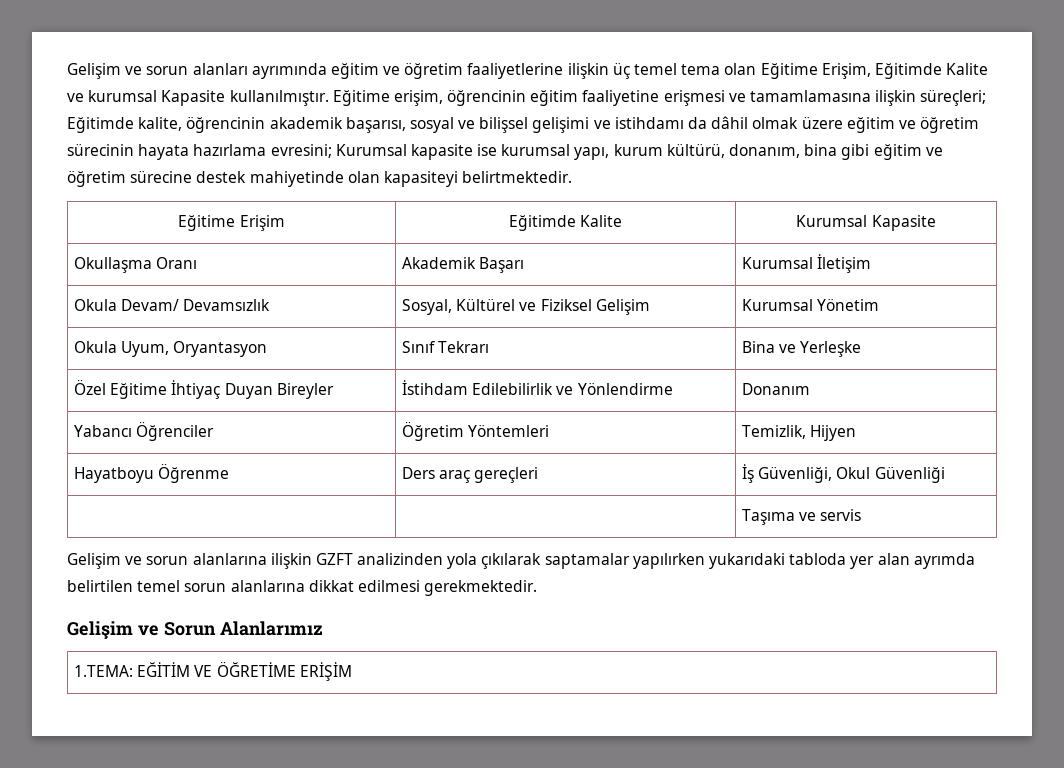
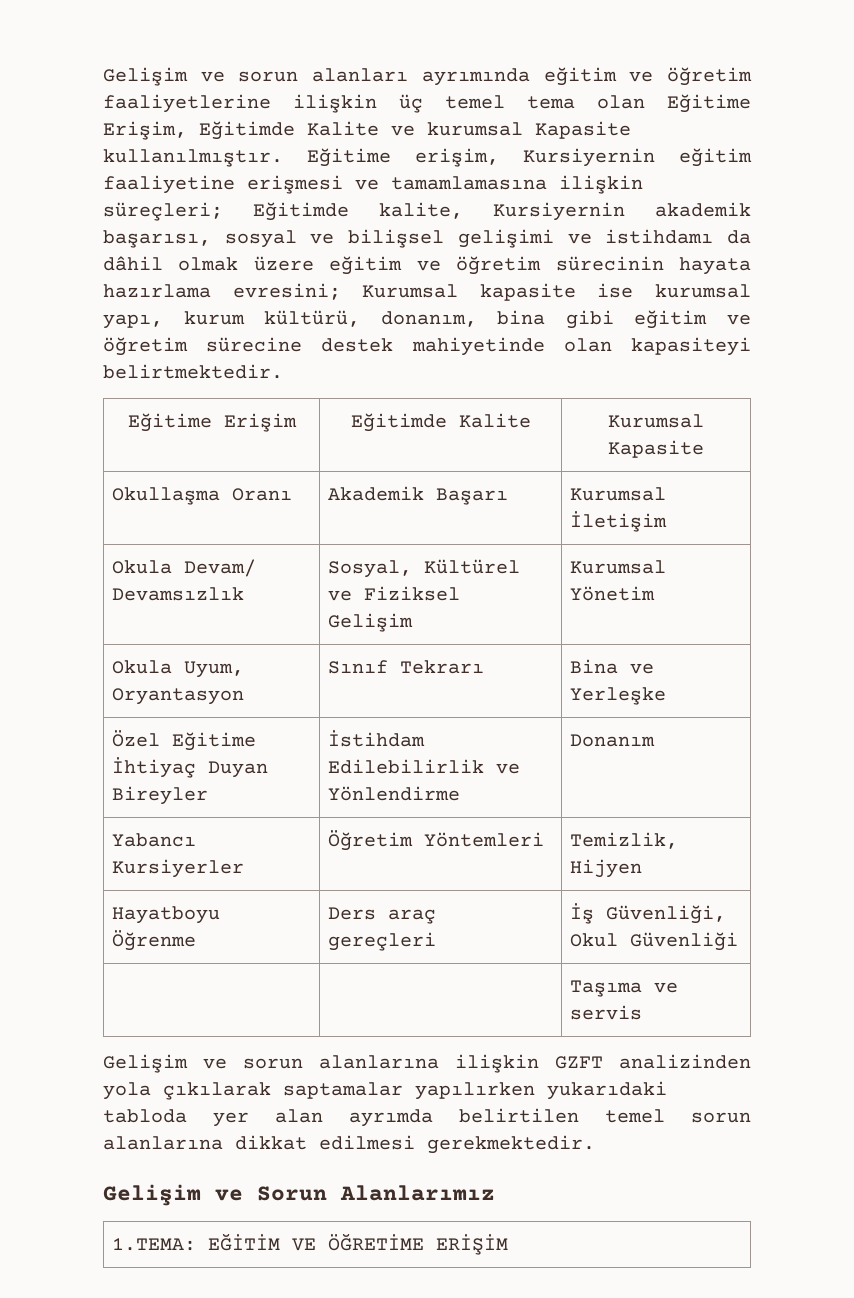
- Eğitime erişim, öğrencinin eğitim faaliyetine erişmesi ve tamamlamasına ilişkin süreçleri; Eğitimde kalite, öğrencinin akademik başarısı, sosyal ve bilişsel gelişimi ve istihdamı da dâhil olmak üzere eğitim ve öğretim sürecinin hayata hazırlama evresini; Kurumsal kapasite ise kurumsal yapı, kurum kültürü, donanım, bina gibi eğitim ve öğretim sürecine destek mahiyetinde olan kapasiteyi belirtmektedir.
+ Eğitime erişim, Kursiyernin eğitim faaliyetine erişmesi ve tamamlamasına ilişkin süreçleri; Eğitimde kalite, Kursiyernin akademik başarısı, sosyal ve bilişsel gelişimi ve istihdamı da dâhil olmak üzere eğitim ve öğretim sürecinin hayata hazırlama evresini; Kurumsal kapasite ise kurumsal yapı, kurum kültürü, donanım, bina gibi eğitim ve öğretim sürecine destek mahiyetinde olan kapasiteyi belirtmektedir.
- Yabancı Öğrenciler | Öğretim Yöntemleri | Temizlik, Hijyen
+ Yabancı Kursiyerler | Öğretim Yöntemleri | Temizlik, Hijyen

